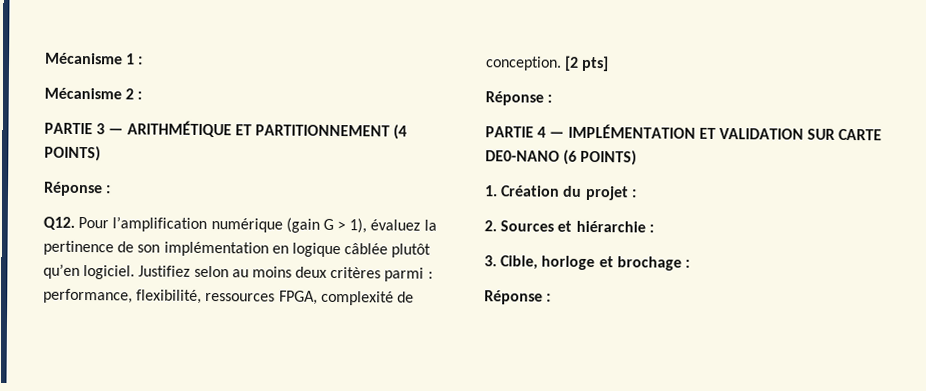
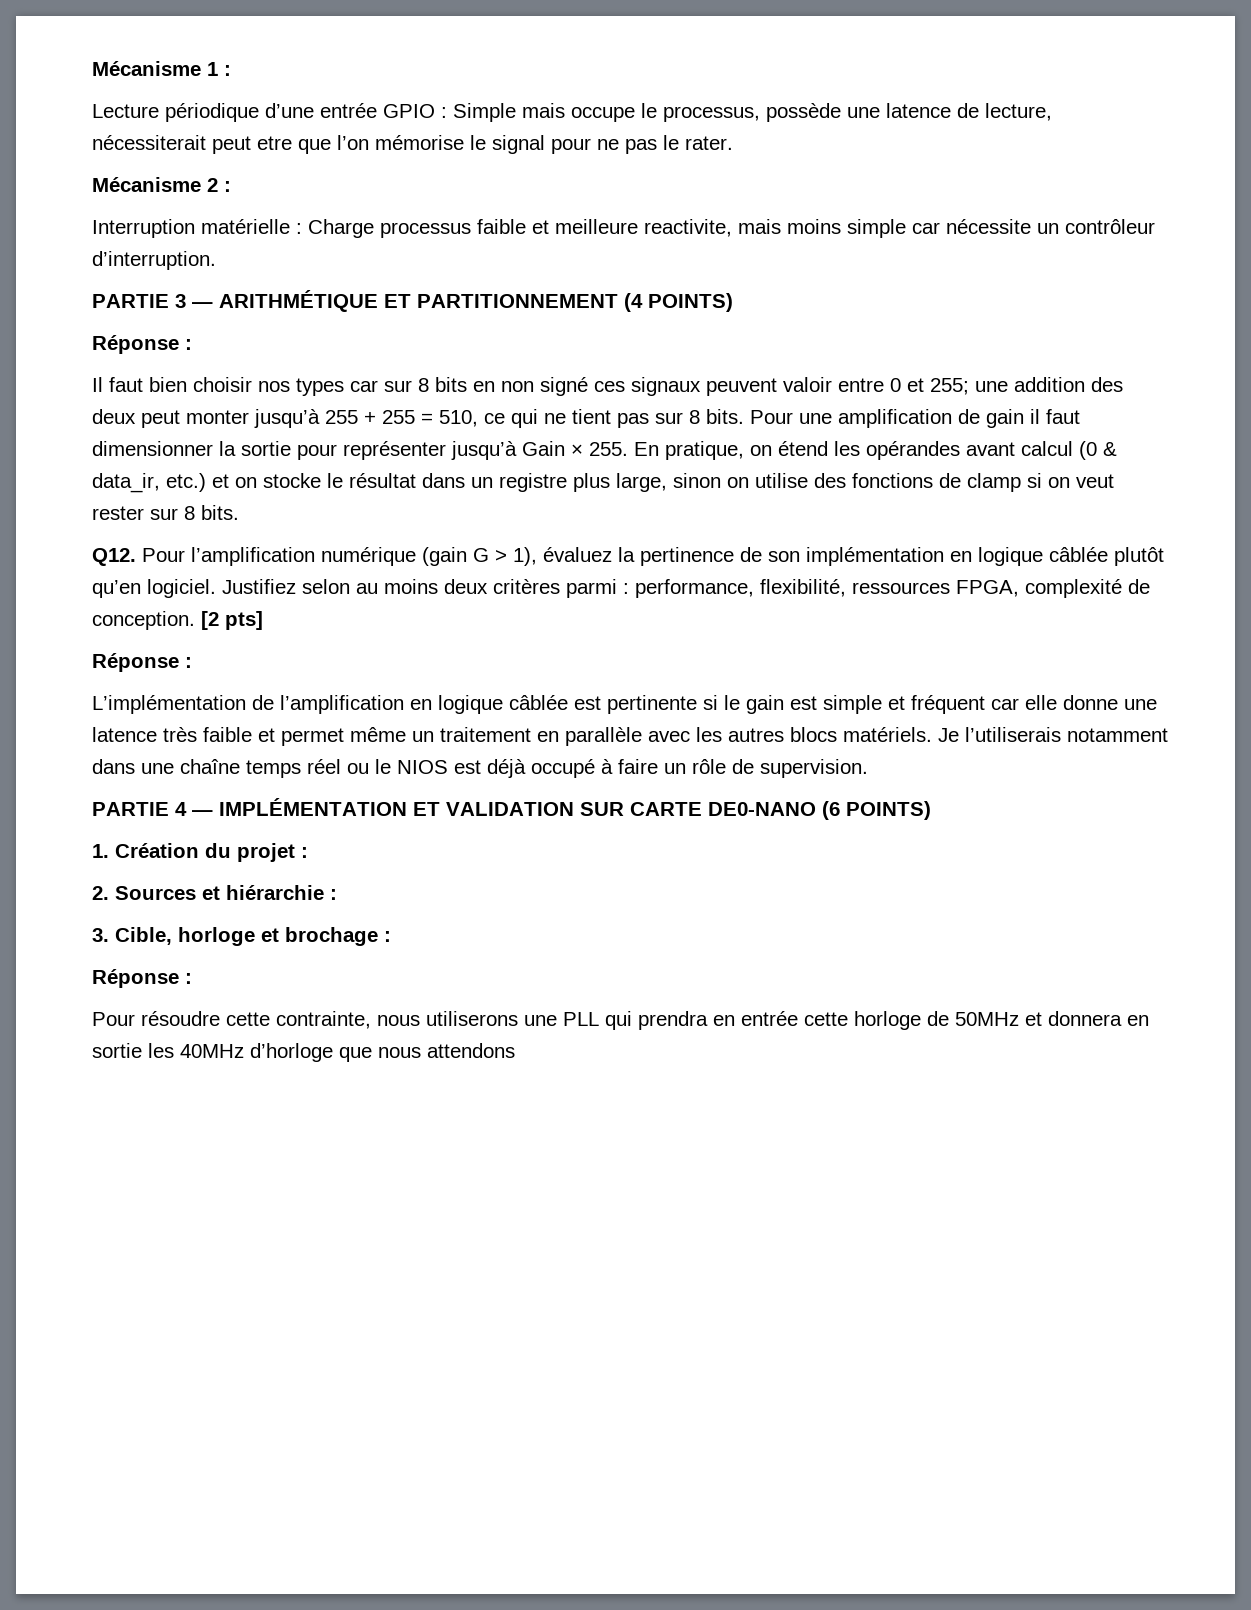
+ Lecture périodique d’une entrée GPIO : Simple mais occupe le processus, possède une latence de lecture, nécessiterait peut etre que l’on mémorise le signal pour ne pas le rater.
  Mécanisme 2 :
+ Interruption matérielle : Charge processus faible et meilleure reactivite, mais moins simple car nécessite un contrôleur d’interruption.
+ Il faut bien choisir nos types car sur 8 bits en non signé ces signaux peuvent valoir entre 0 et 255; une addition des deux peut monter jusqu’à 255 + 255 = 510, ce qui ne tient pas sur 8 bits. Pour une amplification de gain il faut dimensionner la sortie pour représenter jusqu’à Gain × 255. En pratique, on étend les opérandes avant calcul (0 & data_ir, etc.) et on stocke le résultat dans un registre plus large, sinon on utilise des fonctions de clamp si on veut rester sur 8 bits.
+ L’implémentation de l’amplification en logique câblée est pertinente si le gain est simple et fréquent car elle donne une latence très faible et permet même un traitement en parallèle avec les autres blocs matériels. Je l’utiliserais notamment dans une chaîne temps réel ou le NIOS est déjà occupé à faire un rôle de supervision.
+ Pour résoudre cette contrainte, nous utiliserons une PLL qui prendra en entrée cette horloge de 50MHz et donnera en sortie les 40MHz d’horloge que nous attendons

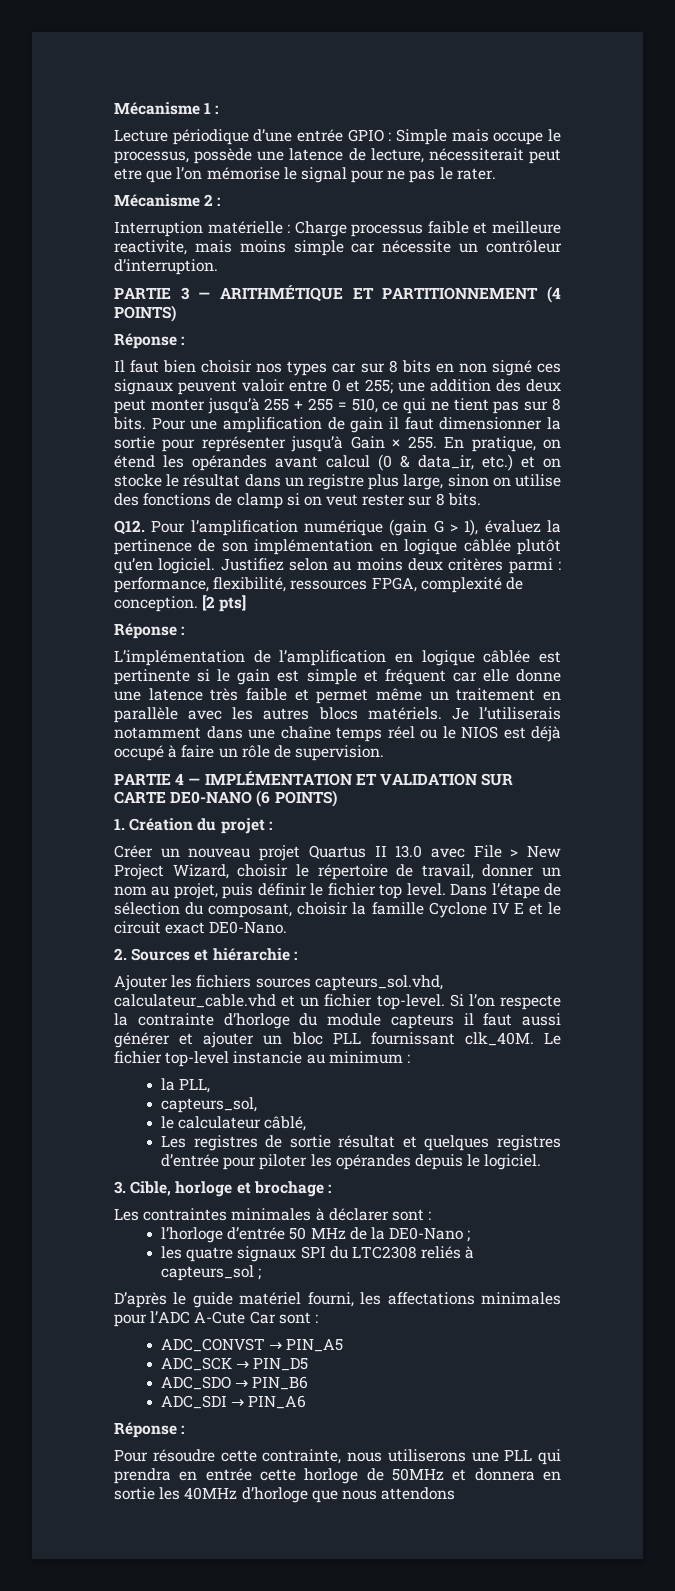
+ Créer un nouveau projet Quartus II 13.0 avec File > New Project Wizard, choisir le répertoire de travail, donner un nom au projet, puis définir le fichier top level. Dans l’étape de sélection du composant, choisir la famille Cyclone IV E et le circuit exact DE0-Nano.
+ Ajouter les fichiers sources capteurs_sol.vhd, calculateur_cable.vhd et un fichier top-level. Si l’on respecte la contrainte d’horloge du module capteurs il faut aussi générer et ajouter un bloc PLL fournissant clk_40M. Le fichier top-level instancie au minimum :
+ la PLL,
+ capteurs_sol,
+ le calculateur câblé,
+ Les registres de sortie résultat et quelques registres d’entrée pour piloter les opérandes depuis le logiciel.
+ Les contraintes minimales à déclarer sont :
+ l’horloge d’entrée 50 MHz de la DE0-Nano ;
+ les quatre signaux SPI du LTC2308 reliés à capteurs_sol ;
+ D’après le guide matériel fourni, les affectations minimales pour l’ADC A-Cute Car sont :
+ ADC_CONVST → PIN_A5
+ ADC_SCK → PIN_D5
+ ADC_SDO → PIN_B6
+ ADC_SDI → PIN_A6

